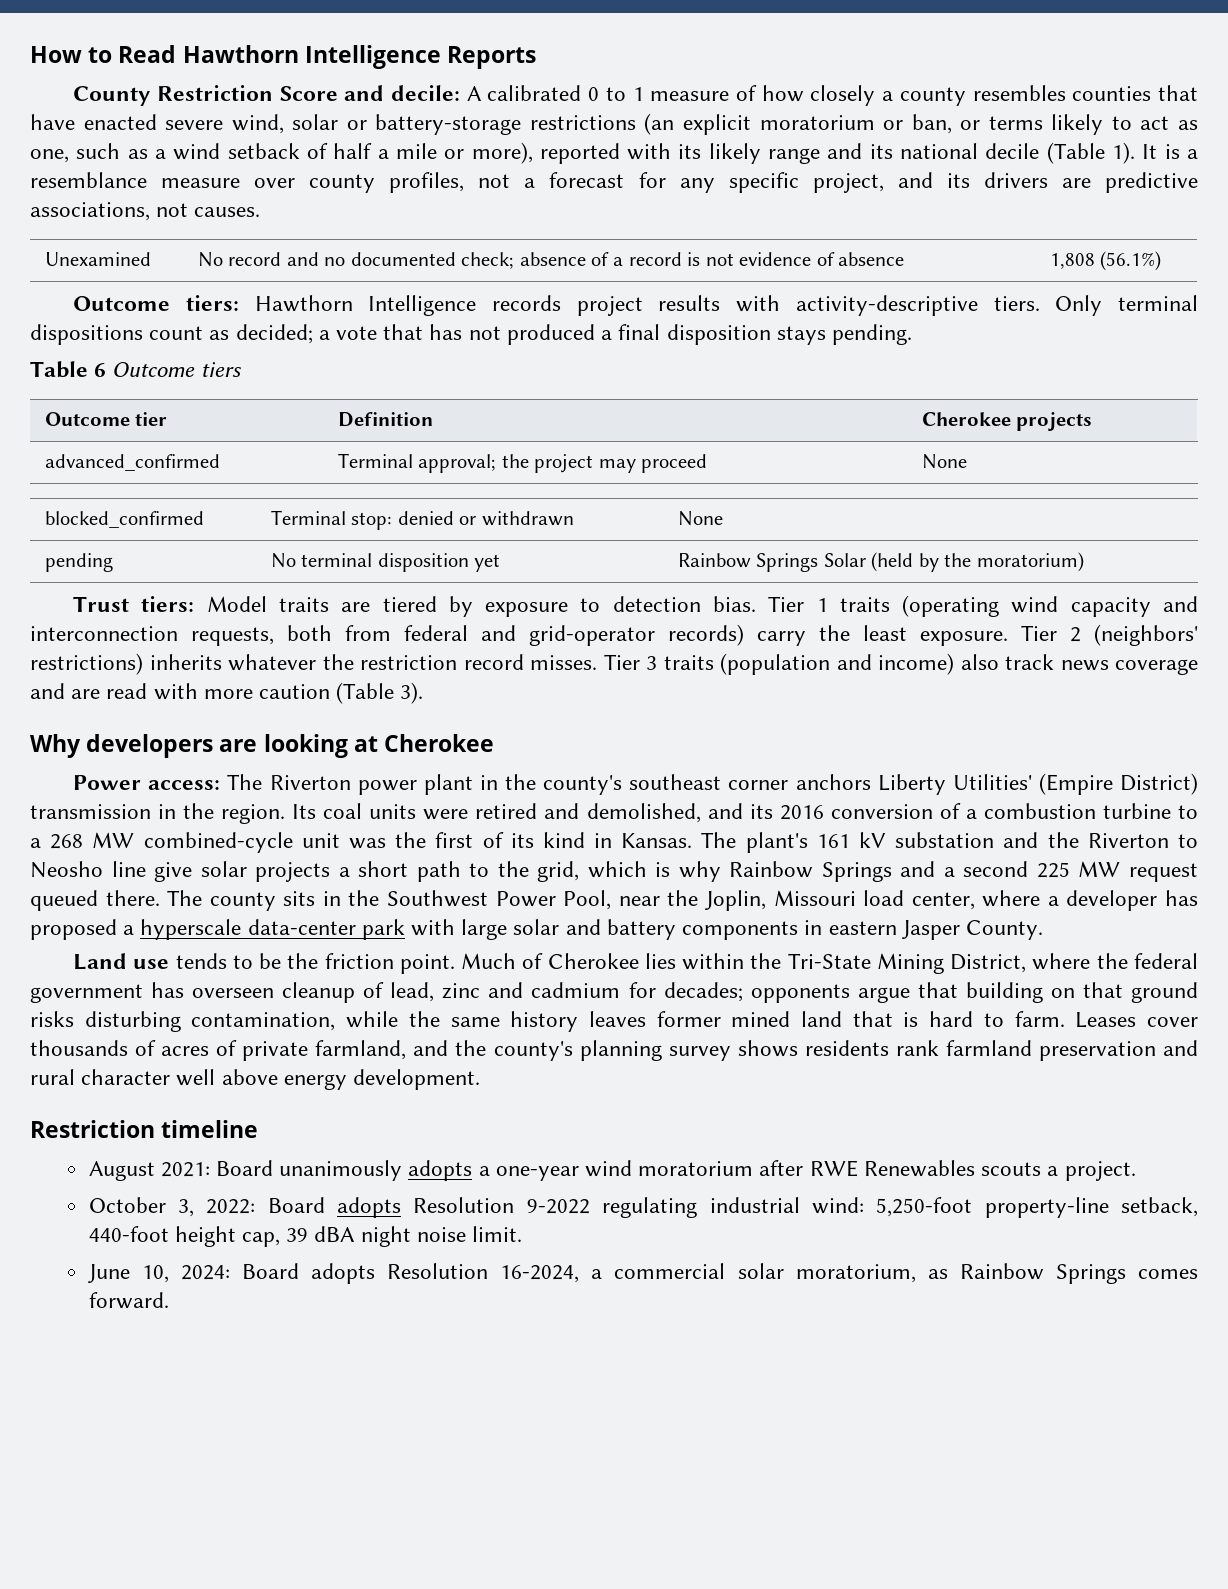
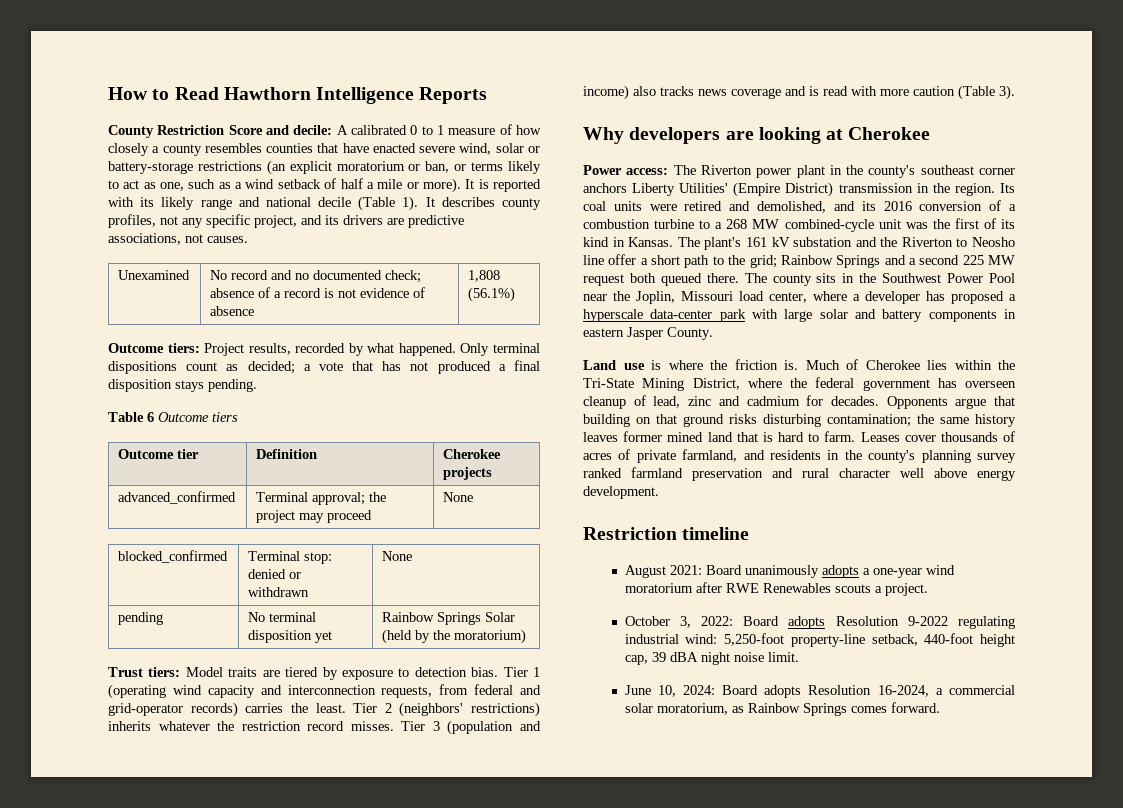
- County Restriction Score and decile: A calibrated 0 to 1 measure of how closely a county resembles counties that have enacted severe wind, solar or battery-storage restrictions (an explicit moratorium or ban, or terms likely to act as one, such as a wind setback of half a mile or more), reported with its likely range and its national decile (Table 1).
+ County Restriction Score and decile: A calibrated 0 to 1 measure of how closely a county resembles counties that have enacted severe wind, solar or battery-storage restrictions (an explicit moratorium or ban, or terms likely to act as one, such as a wind setback of half a mile or more). It is reported with its likely range and national decile (Table 1).
- It is a resemblance measure over county profiles, not a forecast for any specific project, and its drivers are predictive associations, not causes.
+ It describes county profiles, not any specific project, and its drivers are predictive associations, not causes.
- Outcome tiers: Hawthorn Intelligence records project results with activity-descriptive tiers.
+ Outcome tiers: Project results, recorded by what happened.
- Tier 1 traits (operating wind capacity and interconnection requests, both from federal and grid-operator records) carry the least exposure.
+ Tier 1 (operating wind capacity and interconnection requests, from federal and grid-operator records) carries the least.
- Tier 3 traits (population and income) also track news coverage and are read with more caution (Table 3).
+ Tier 3 (population and income) also tracks news coverage and is read with more caution (Table 3).
- The plant's 161 kV substation and the Riverton to Neosho line give solar projects a short path to the grid, which is why Rainbow Springs and a second 225 MW request queued there.
+ The plant's 161 kV substation and the Riverton to Neosho line offer a short path to the grid; Rainbow Springs and a second 225 MW request both queued there.
- The county sits in the Southwest Power Pool, near the Joplin, Missouri load center, where a developer has proposed a hyperscale data-center park with large solar and battery components in eastern Jasper County.
+ The county sits in the Southwest Power Pool near the Joplin, Missouri load center, where a developer has proposed a hyperscale data-center park with large solar and battery components in eastern Jasper County.
- Land use tends to be the friction point.
+ Land use is where the friction is.
- Much of Cherokee lies within the Tri-State Mining District, where the federal government has overseen cleanup of lead, zinc and cadmium for decades; opponents argue that building on that ground risks disturbing contamination, while the same history leaves former mined land that is hard to farm.
+ Much of Cherokee lies within the Tri-State Mining District, where the federal government has overseen cleanup of lead, zinc and cadmium for decades. Opponents argue that building on that ground risks disturbing contamination; the same history leaves former mined land that is hard to farm.
- Leases cover thousands of acres of private farmland, and the county's planning survey shows residents rank farmland preservation and rural character well above energy development.
+ Leases cover thousands of acres of private farmland, and residents in the county's planning survey ranked farmland preservation and rural character well above energy development.

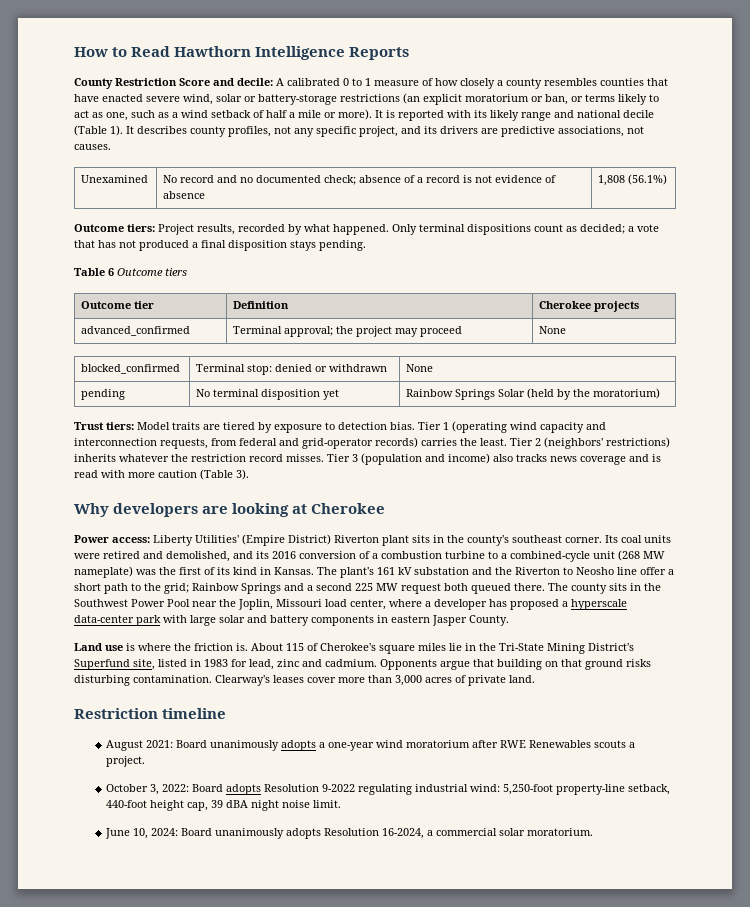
- Power access: The Riverton power plant in the county's southeast corner anchors Liberty Utilities' (Empire District) transmission in the region.
+ Power access: Liberty Utilities' (Empire District) Riverton plant sits in the county's southeast corner.
- Its coal units were retired and demolished, and its 2016 conversion of a combustion turbine to a 268 MW combined-cycle unit was the first of its kind in Kansas.
+ Its coal units were retired and demolished, and its 2016 conversion of a combustion turbine to a combined-cycle unit (268 MW nameplate) was the first of its kind in Kansas.
- Much of Cherokee lies within the Tri-State Mining District, where the federal government has overseen cleanup of lead, zinc and cadmium for decades.
+ About 115 of Cherokee's square miles lie in the Tri-State Mining District's Superfund site, listed in 1983 for lead, zinc and cadmium.
- Opponents argue that building on that ground risks disturbing contamination; the same history leaves former mined land that is hard to farm. Leases cover thousands of acres of private farmland, and residents in the county's planning survey ranked farmland preservation and rural character well above energy development.
+ Opponents argue that building on that ground risks disturbing contamination. Clearway's leases cover more than 3,000 acres of private land.
- June 10, 2024: Board adopts Resolution 16-2024, a commercial solar moratorium, as Rainbow Springs comes forward.
+ June 10, 2024: Board unanimously adopts Resolution 16-2024, a commercial solar moratorium.

